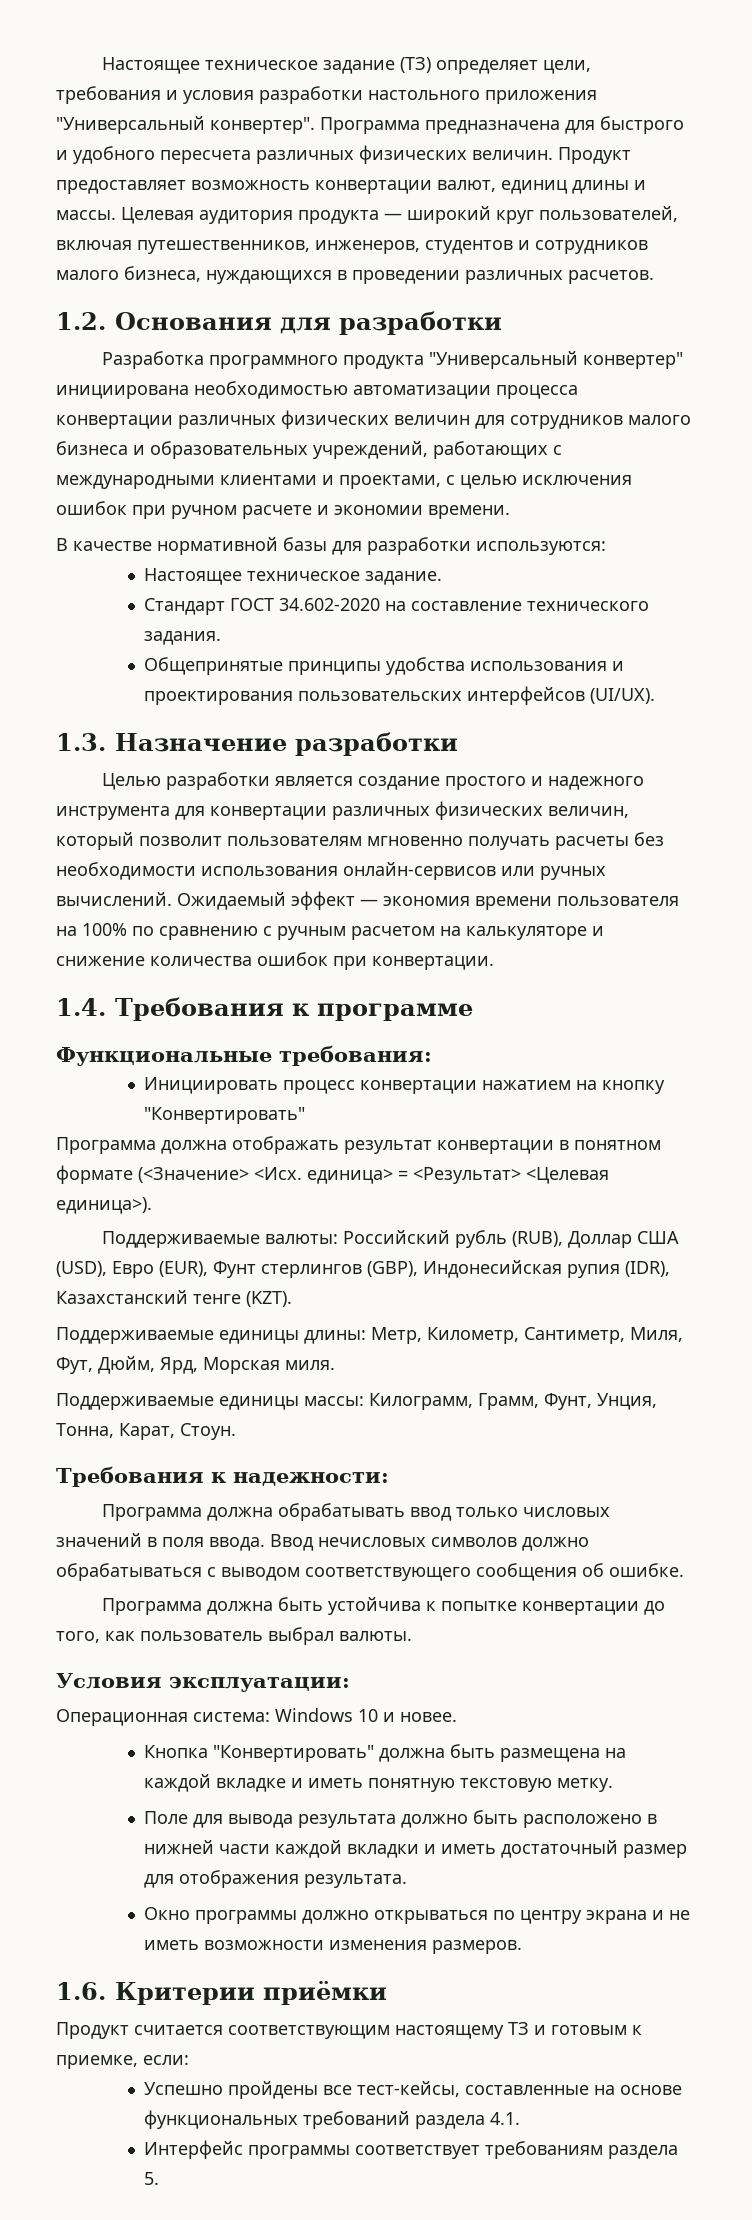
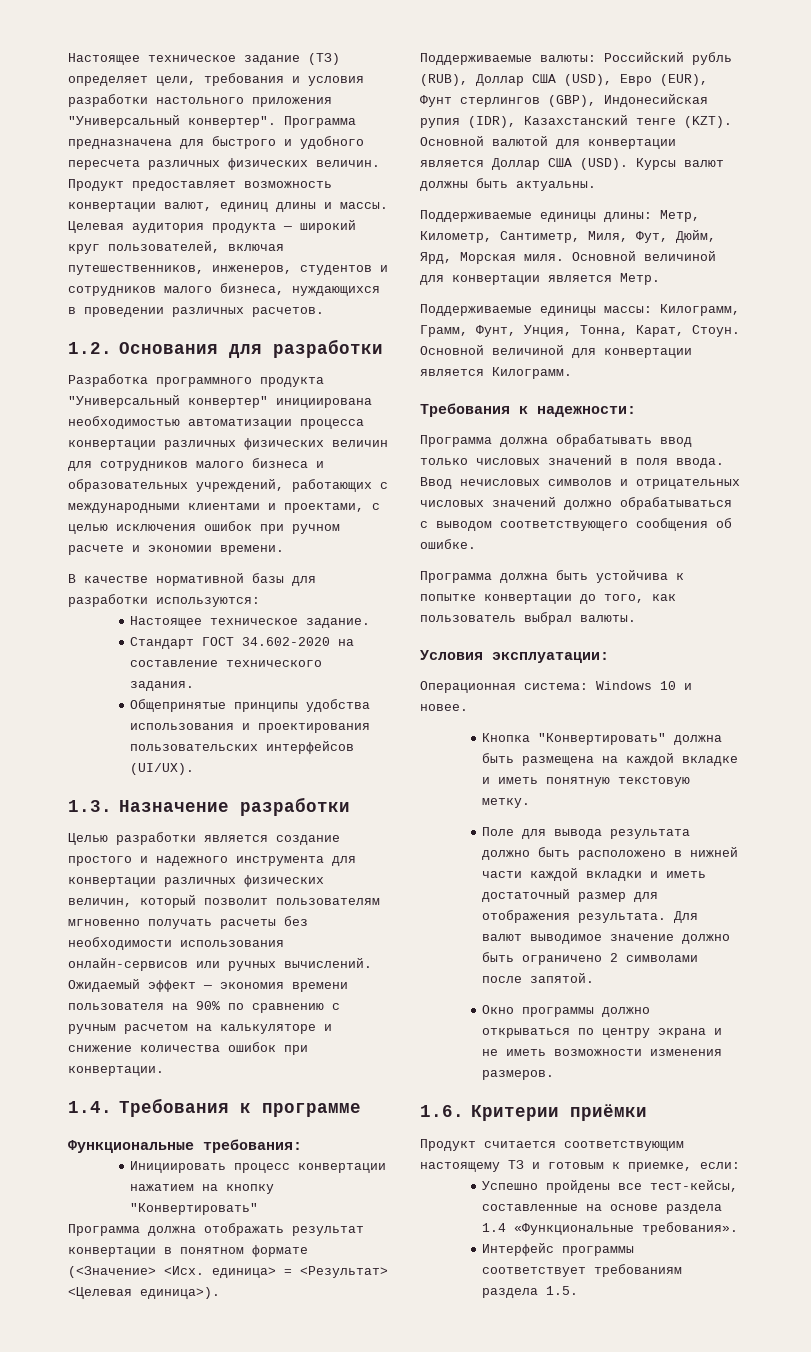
- Ожидаемый эффект — экономия времени пользователя на 100% по сравнению с ручным расчетом на калькуляторе и снижение количества ошибок при конвертации.
+ Ожидаемый эффект — экономия времени пользователя на 90% по сравнению с ручным расчетом на калькуляторе и снижение количества ошибок при конвертации.
+ Основной валютой для конвертации является Доллар США (USD). Курсы валют должны быть актуальны.
+ Основной величиной для конвертации является Метр.
+ Основной величиной для конвертации является Килограмм.
- Ввод нечисловых символов должно обрабатываться с выводом соответствующего сообщения об ошибке.
+ Ввод нечисловых символов и отрицательных числовых значений должно обрабатываться с выводом соответствующего сообщения об ошибке.
+ Для валют выводимое значение должно быть ограничено 2 символами после запятой.
- Успешно пройдены все тест-кейсы, составленные на основе функциональных требований раздела 4.1.
+ Успешно пройдены все тест-кейсы, составленные на основе раздела 1.4 «Функциональные требования».
- Интерфейс программы соответствует требованиям раздела 5.
+ Интерфейс программы соответствует требованиям раздела 1.5.

